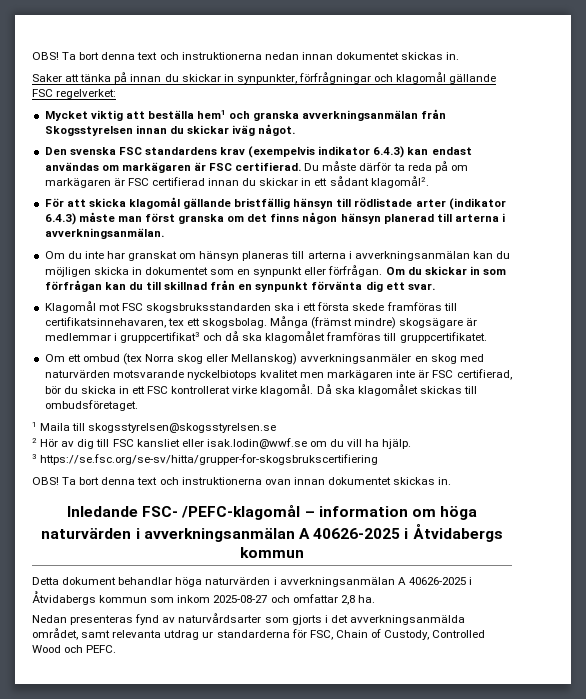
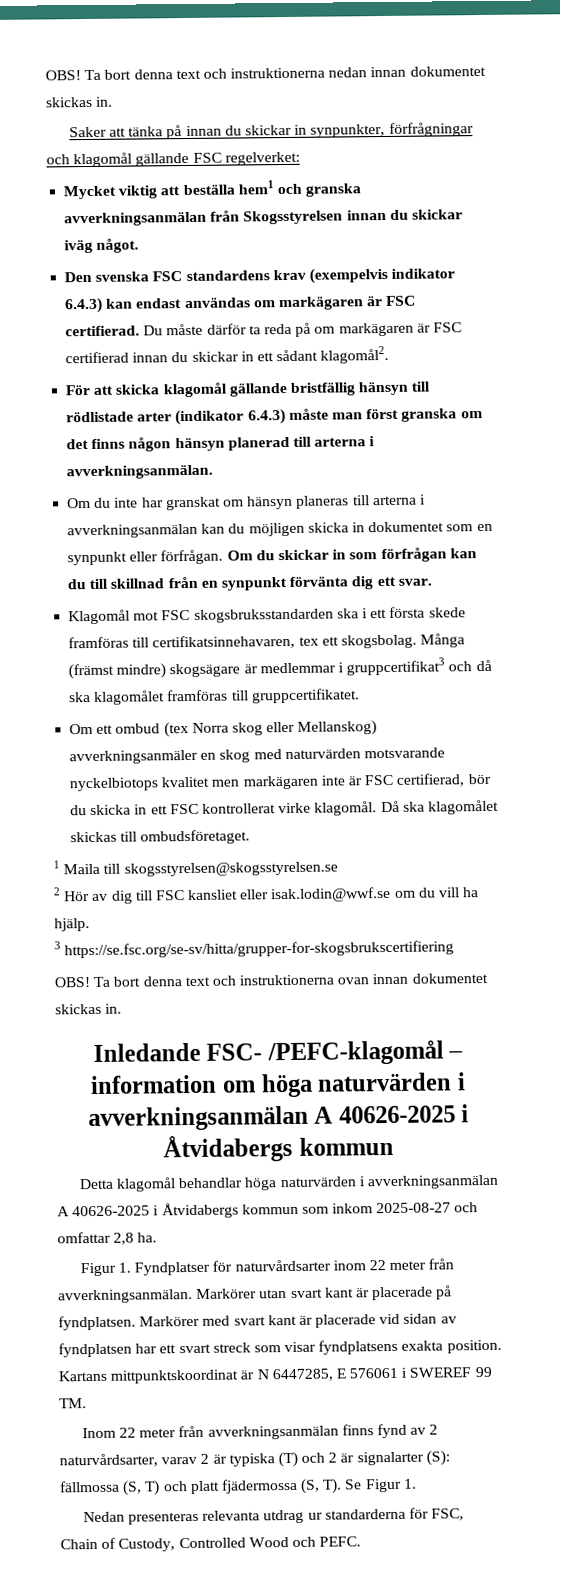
- Detta dokument behandlar höga naturvärden i avverkningsanmälan A 40626-2025 i Åtvidabergs kommun som inkom 2025-08-27 och omfattar 2,8 ha.
+ Detta klagomål behandlar höga naturvärden i avverkningsanmälan A 40626-2025 i Åtvidabergs kommun som inkom 2025-08-27 och omfattar 2,8 ha.
- Nedan presenteras fynd av naturvårdsarter som gjorts i det avverkningsanmälda området, samt relevanta utdrag ur standarderna för FSC, Chain of Custody, Controlled Wood och PEFC.
+ Figur 1. Fyndplatser för naturvårdsarter inom 22 meter från avverkningsanmälan. Markörer utan svart kant är placerade på fyndplatsen. Markörer med svart kant är placerade vid sidan av fyndplatsen har ett svart streck som visar fyndplatsens exakta position. Kartans mittpunktskoordinat är N 6447285, E 576061 i SWEREF 99 TM.
+ Inom 22 meter från avverkningsanmälan finns fynd av 2 naturvårdsarter, varav 2 är typiska (T) och 2 är signalarter (S): fällmossa (S, T) och platt fjädermossa (S, T). Se Figur 1.
+ Nedan presenteras relevanta utdrag ur standarderna för FSC, Chain of Custody, Controlled Wood och PEFC.

